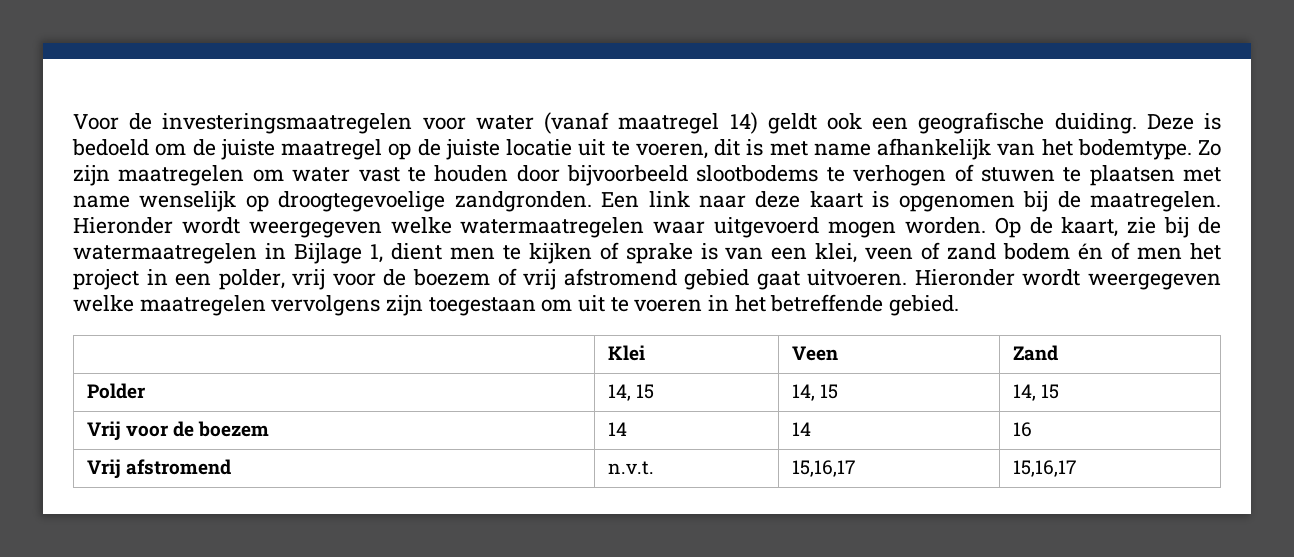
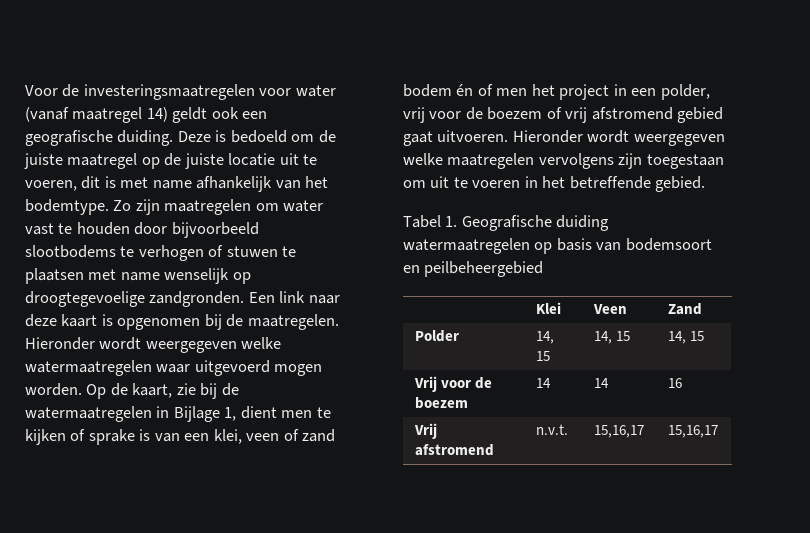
+ Tabel 1. Geografische duiding watermaatregelen op basis van bodemsoort en peilbeheergebied

